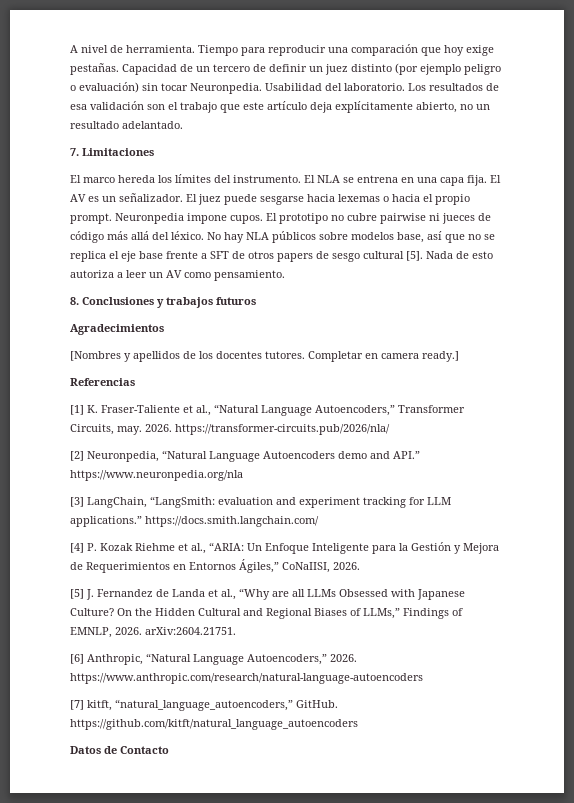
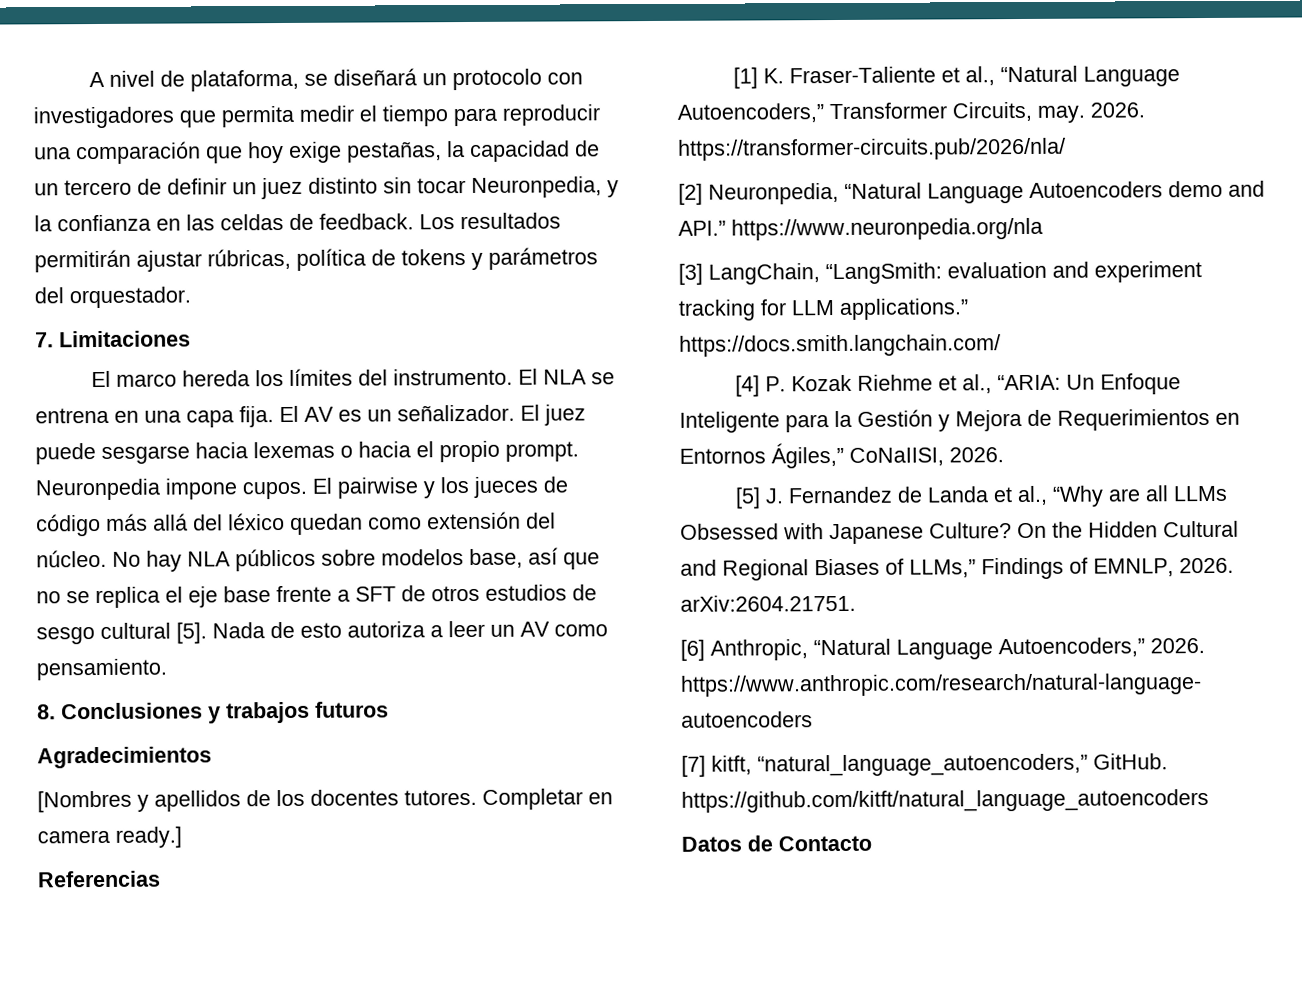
- A nivel de herramienta. Tiempo para reproducir una comparación que hoy exige pestañas. Capacidad de un tercero de definir un juez distinto (por ejemplo peligro o evaluación) sin tocar Neuronpedia. Usabilidad del laboratorio. Los resultados de esa validación son el trabajo que este artículo deja explícitamente abierto, no un resultado adelantado.
+ A nivel de plataforma, se diseñará un protocolo con investigadores que permita medir el tiempo para reproducir una comparación que hoy exige pestañas, la capacidad de un tercero de definir un juez distinto sin tocar Neuronpedia, y la confianza en las celdas de feedback. Los resultados permitirán ajustar rúbricas, política de tokens y parámetros del orquestador.
- El prototipo no cubre pairwise ni jueces de código más allá del léxico.
+ El pairwise y los jueces de código más allá del léxico quedan como extensión del núcleo.
- No hay NLA públicos sobre modelos base, así que no se replica el eje base frente a SFT de otros papers de sesgo cultural [5].
+ No hay NLA públicos sobre modelos base, así que no se replica el eje base frente a SFT de otros estudios de sesgo cultural [5].

